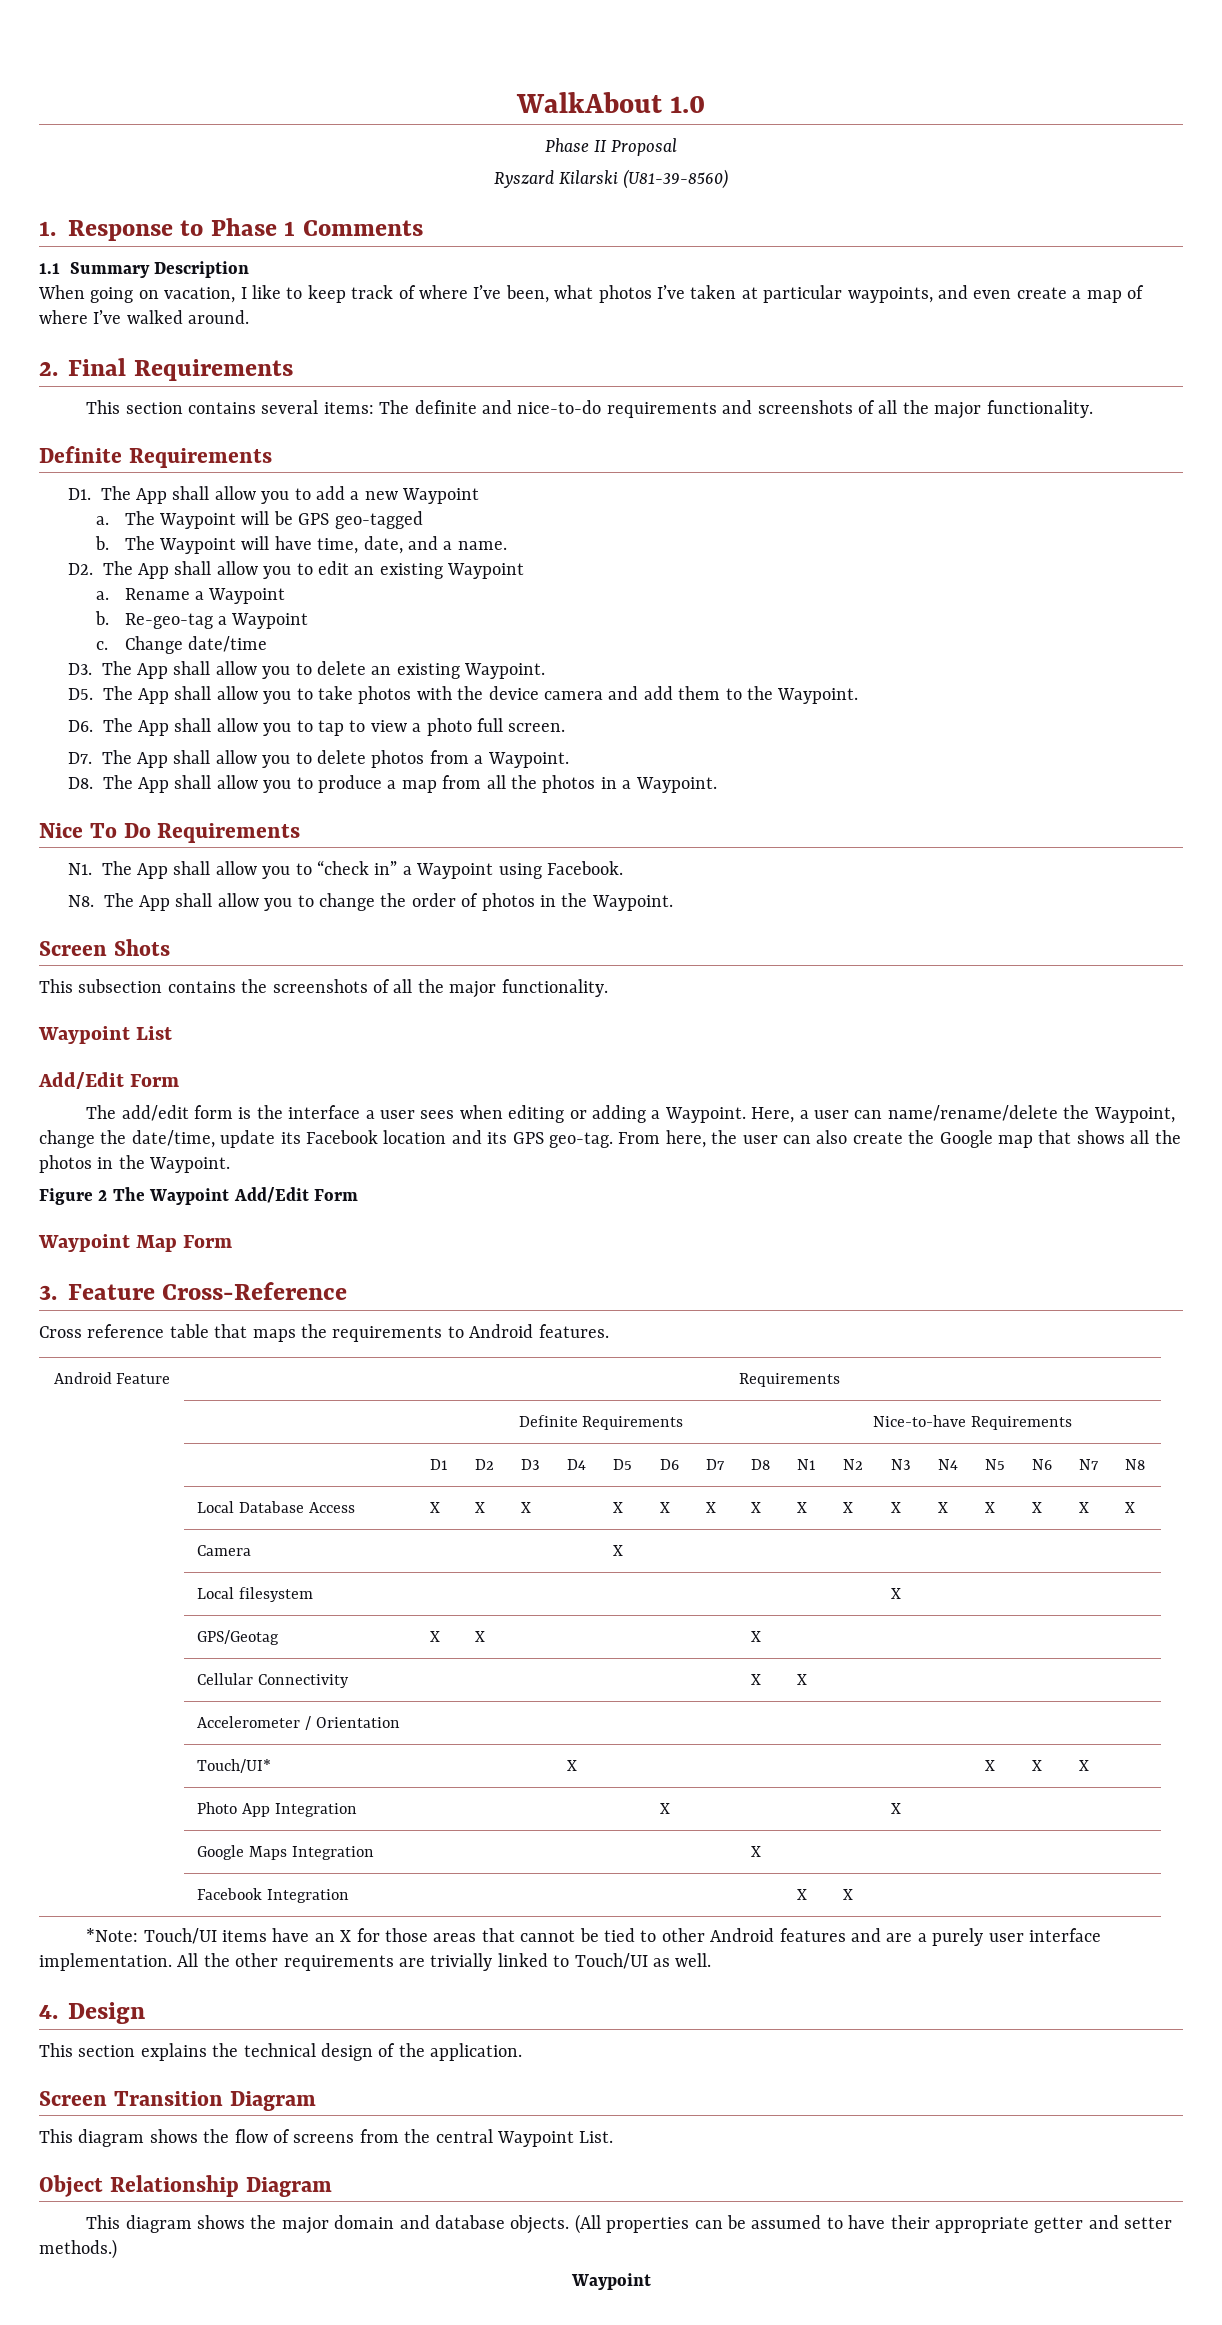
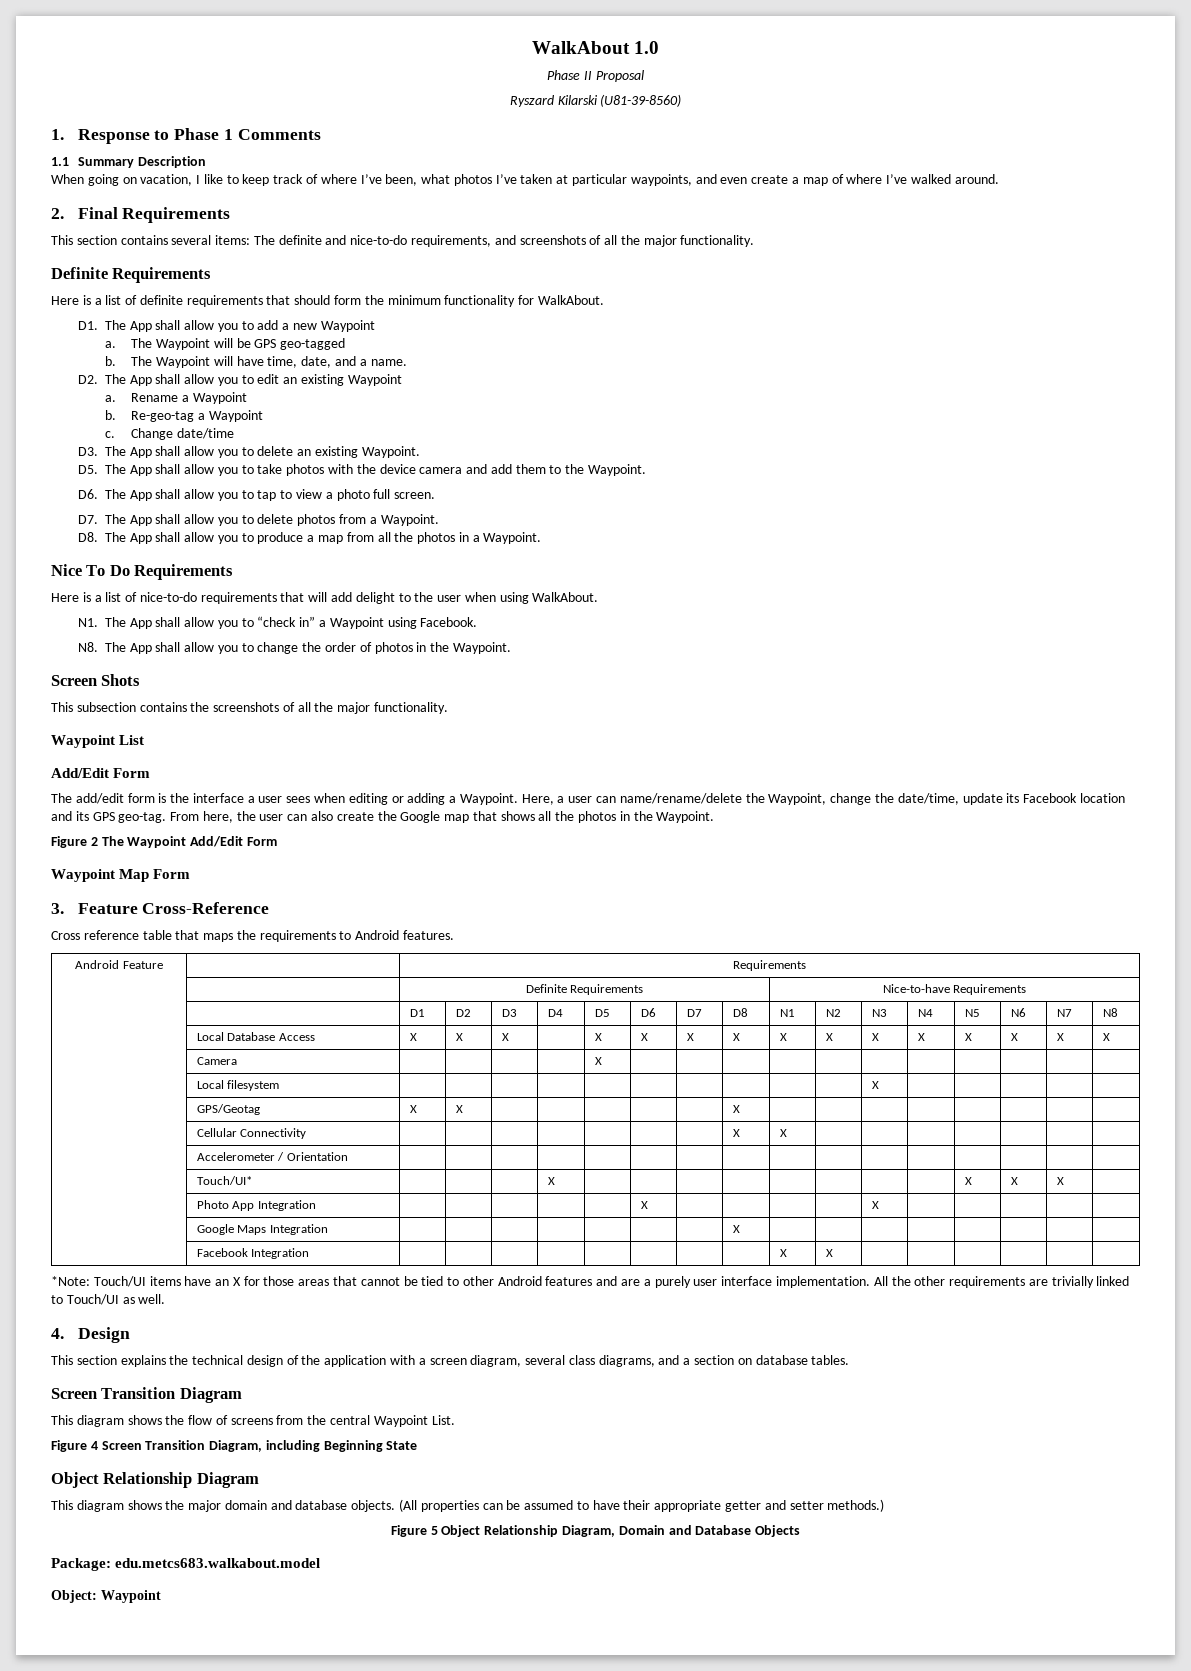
- This section contains several items: The definite and nice-to-do requirements and screenshots of all the major functionality.
+ This section contains several items: The definite and nice-to-do requirements, and screenshots of all the major functionality.
+ Here is a list of definite requirements that should form the minimum functionality for WalkAbout.
+ Here is a list of nice-to-do requirements that will add delight to the user when using WalkAbout.
- This section explains the technical design of the application.
+ This section explains the technical design of the application with a screen diagram, several class diagrams, and a section on database tables.
+ Figure 4 Screen Transition Diagram, including Beginning State
  (All properties can be assumed to have their appropriate getter and setter methods.)
- Waypoint
+ Figure 5 Object Relationship Diagram, Domain and Database Objects
+ Package: edu.metcs683.walkabout.model
+ Object: Waypoint

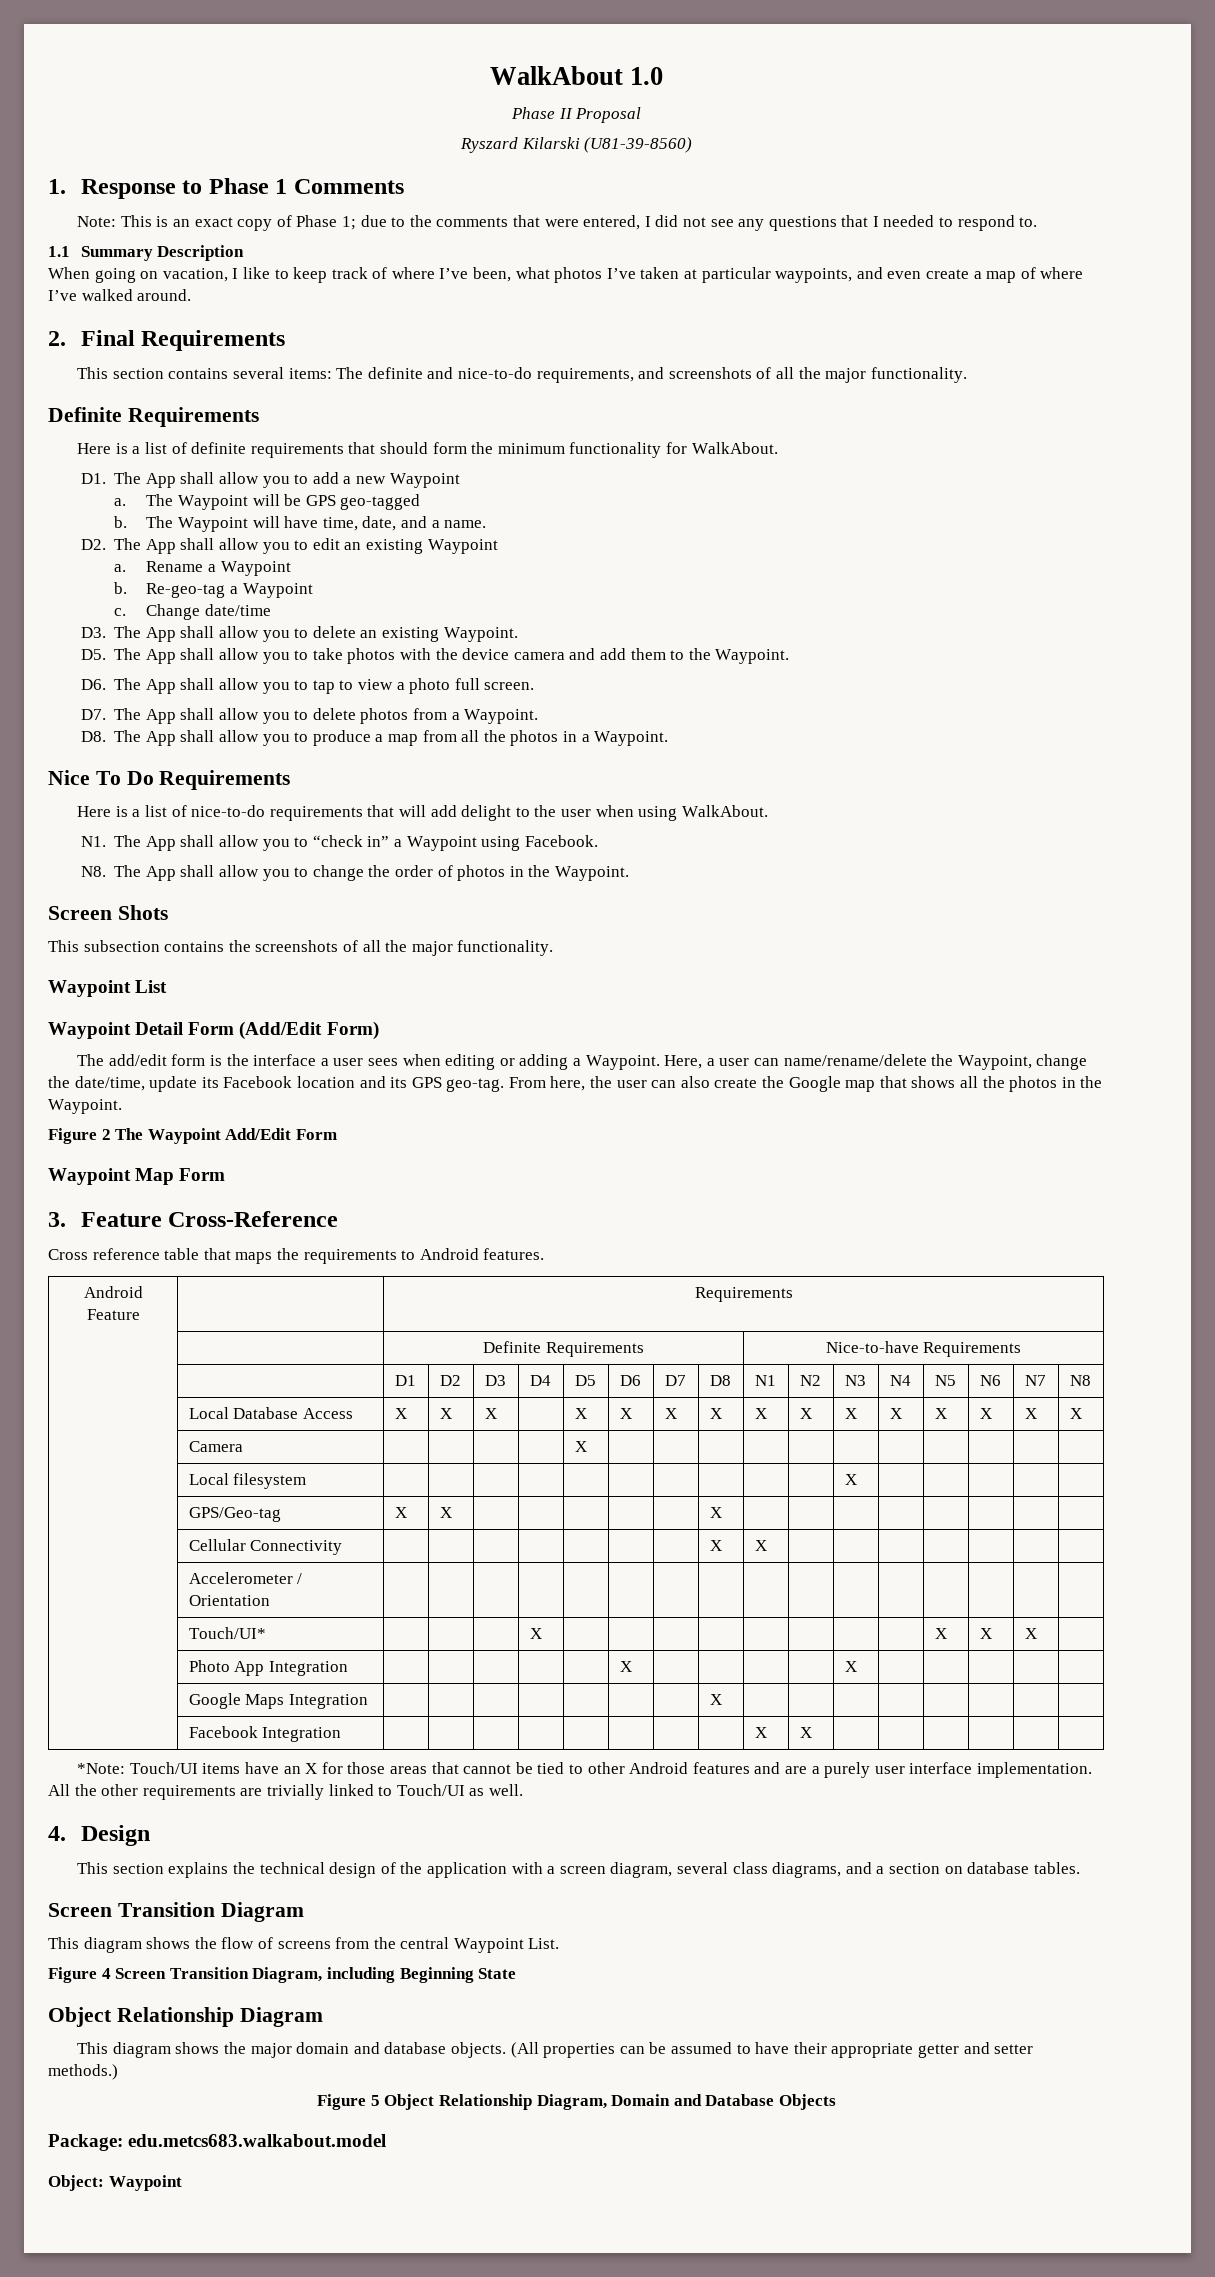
+ Note: This is an exact copy of Phase 1; due to the comments that were entered, I did not see any questions that I needed to respond to.
  Waypoint List
- Add/Edit Form
+ Waypoint Detail Form (Add/Edit Form)
- | GPS/Geotag | X | X | | | | | | X | | | | | | | |
+ | GPS/Geo-tag | X | X | | | | | | X | | | | | | | |

